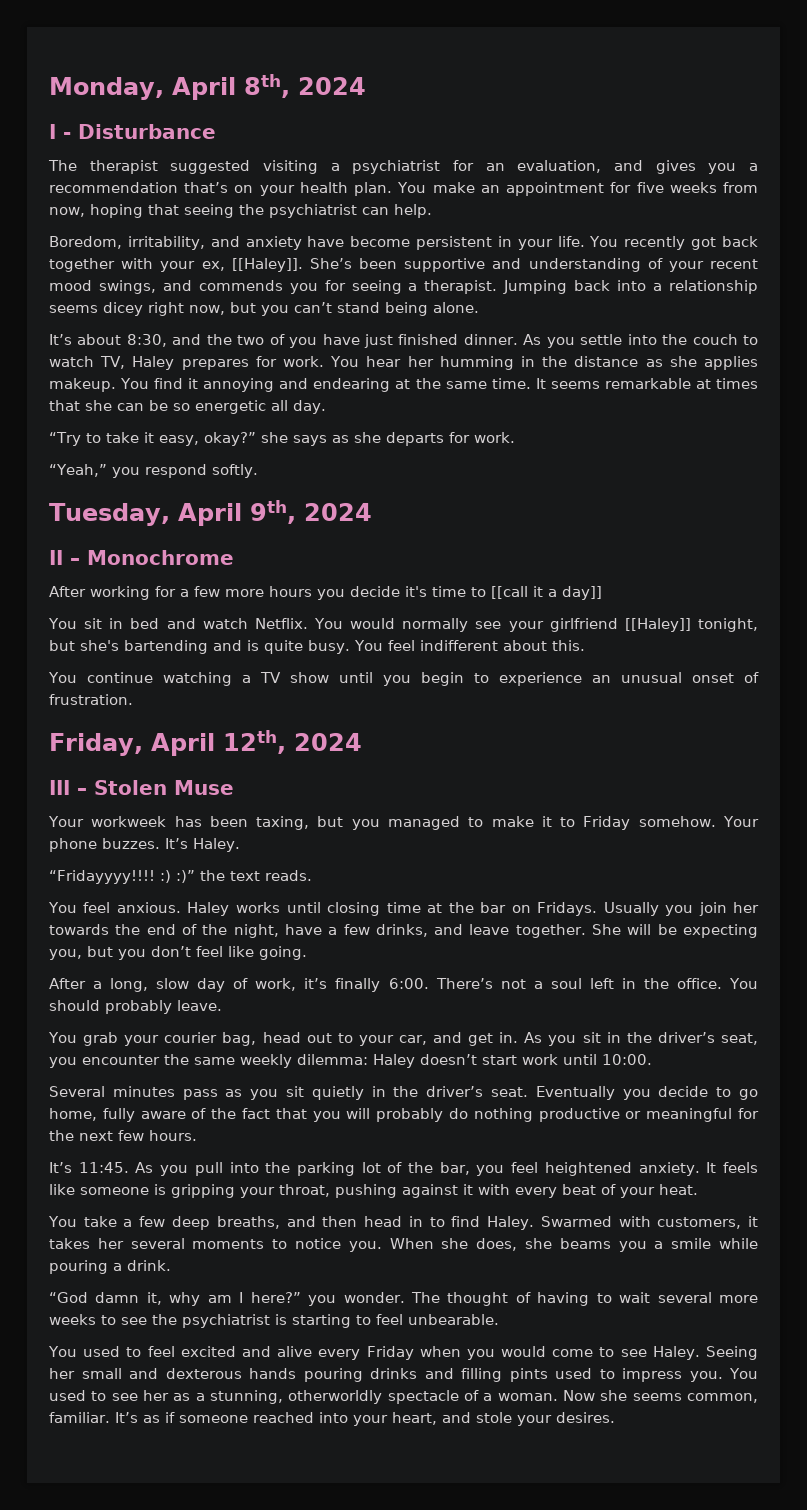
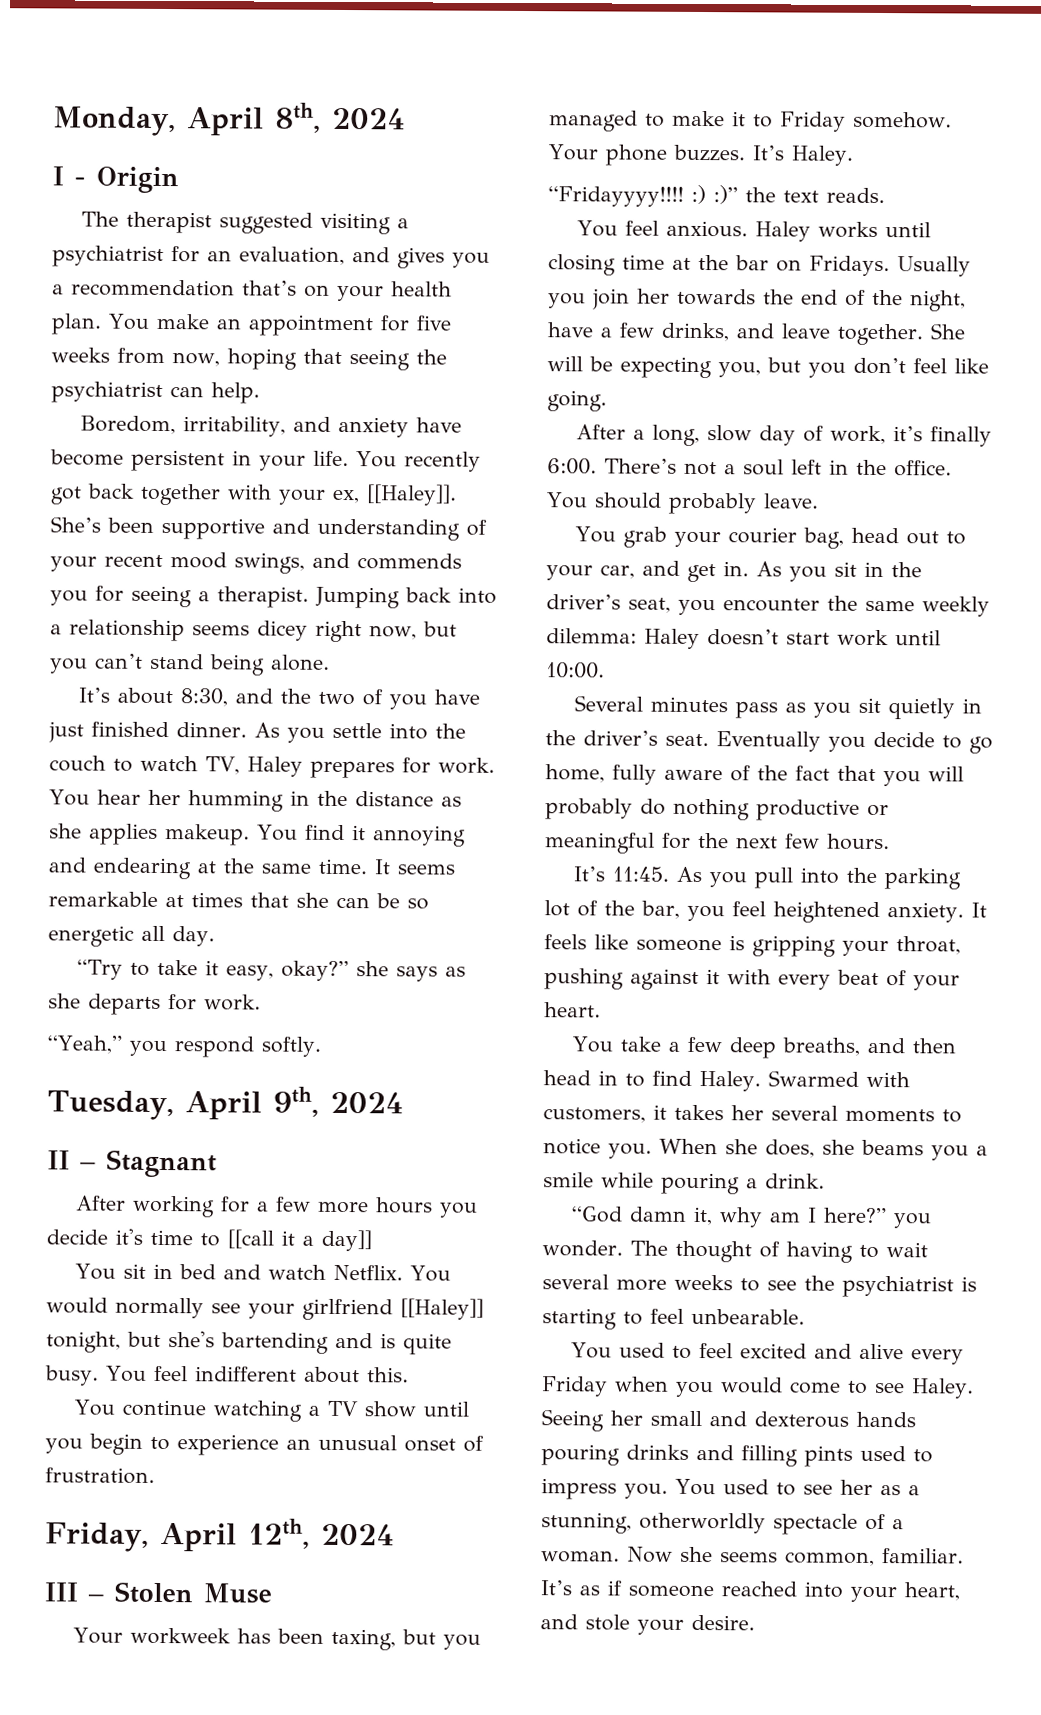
- I - Disturbance
+ I - Origin
- II – Monochrome
+ II – Stagnant
- It feels like someone is gripping your throat, pushing against it with every beat of your heat.
+ It feels like someone is gripping your throat, pushing against it with every beat of your heart.
- It’s as if someone reached into your heart, and stole your desires.
+ It’s as if someone reached into your heart, and stole your desire.

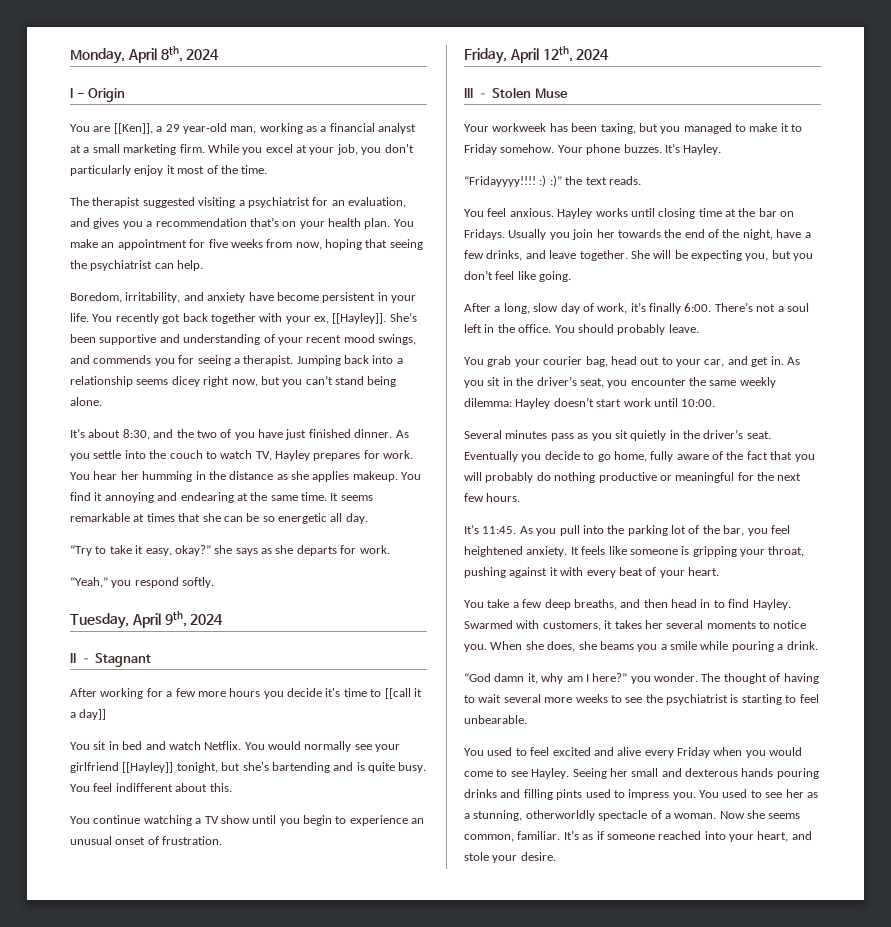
+ You are [[Ken]], a 29 year-old man, working as a financial analyst at a small marketing firm. While you excel at your job, you don't particularly enjoy it most of the time.
- You recently got back together with your ex, [[Haley]].
+ You recently got back together with your ex, [[Hayley]].
- As you settle into the couch to watch TV, Haley prepares for work.
+ As you settle into the couch to watch TV, Hayley prepares for work.
- You would normally see your girlfriend [[Haley]] tonight, but she's bartending and is quite busy.
+ You would normally see your girlfriend [[Hayley]] tonight, but she's bartending and is quite busy.
- It’s Haley.
+ It’s Hayley.
- Haley works until closing time at the bar on Fridays.
+ Hayley works until closing time at the bar on Fridays.
- As you sit in the driver’s seat, you encounter the same weekly dilemma: Haley doesn’t start work until 10:00.
+ As you sit in the driver’s seat, you encounter the same weekly dilemma: Hayley doesn’t start work until 10:00.
- You take a few deep breaths, and then head in to find Haley.
+ You take a few deep breaths, and then head in to find Hayley.
- You used to feel excited and alive every Friday when you would come to see Haley.
+ You used to feel excited and alive every Friday when you would come to see Hayley.

